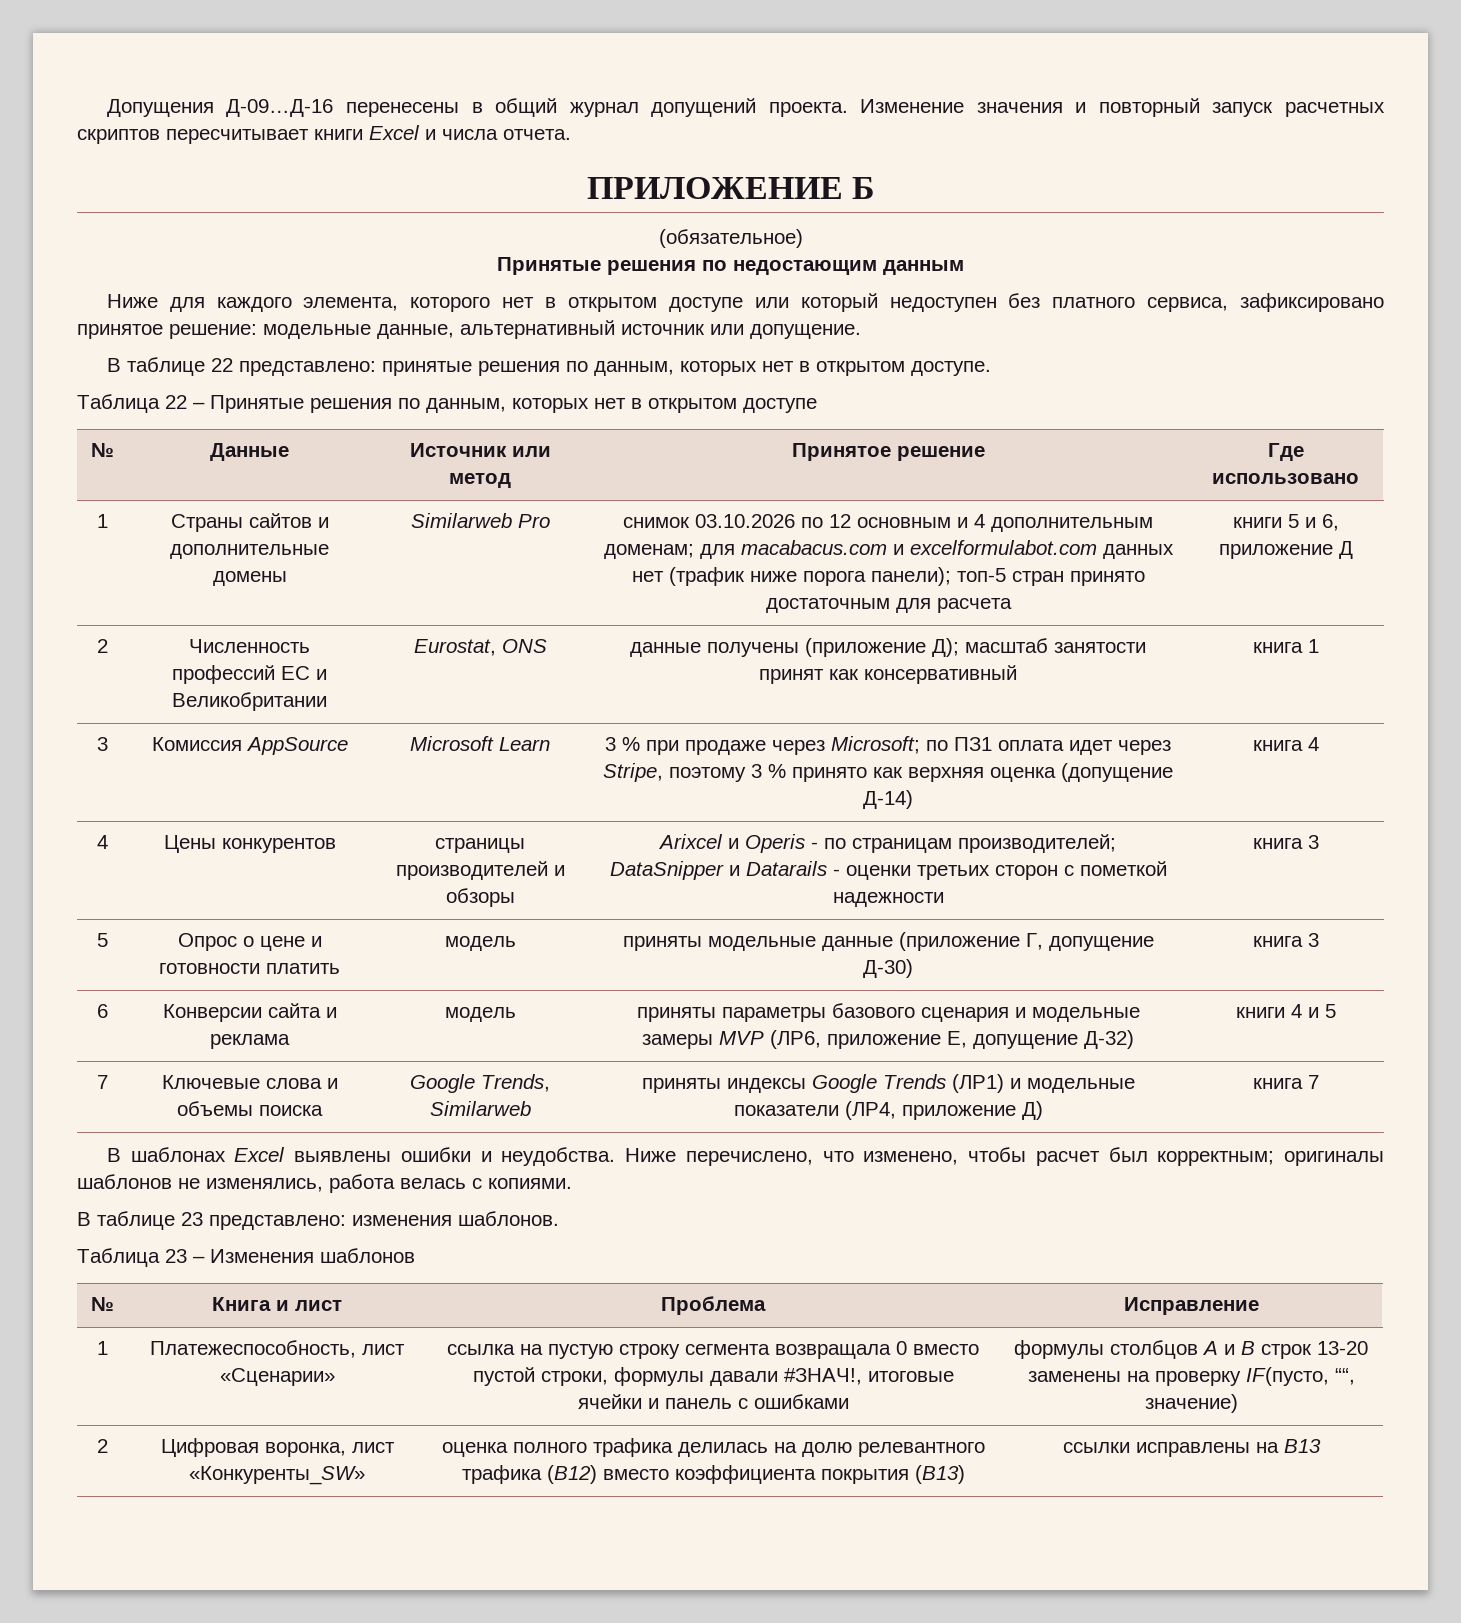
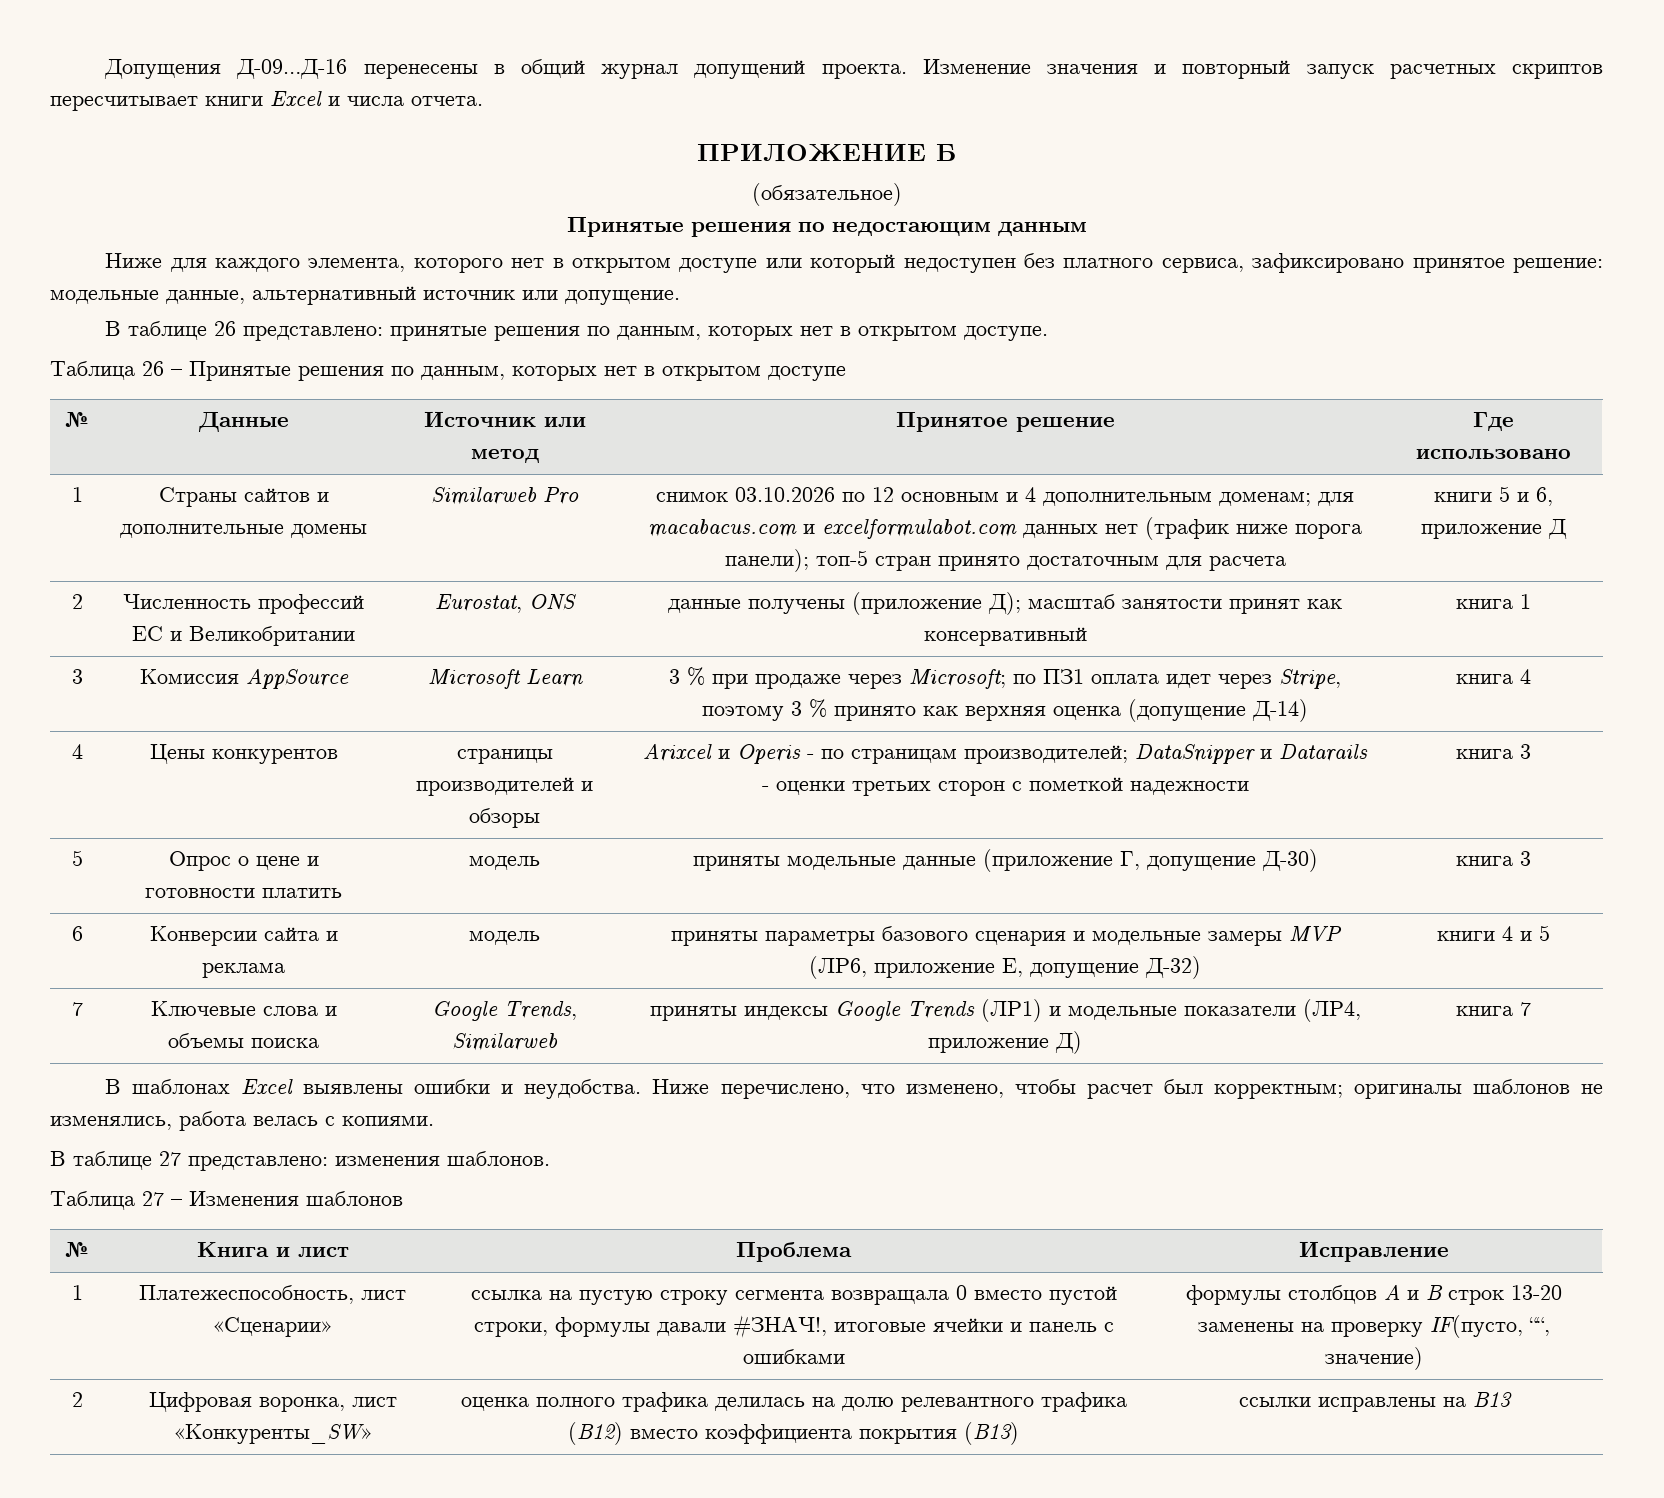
- В таблице 22 представлено: принятые решения по данным, которых нет в открытом доступе.
+ В таблице 26 представлено: принятые решения по данным, которых нет в открытом доступе.
- Таблица 22 – Принятые решения по данным, которых нет в открытом доступе
+ Таблица 26 – Принятые решения по данным, которых нет в открытом доступе
- В таблице 23 представлено: изменения шаблонов.
+ В таблице 27 представлено: изменения шаблонов.
- Таблица 23 – Изменения шаблонов
+ Таблица 27 – Изменения шаблонов

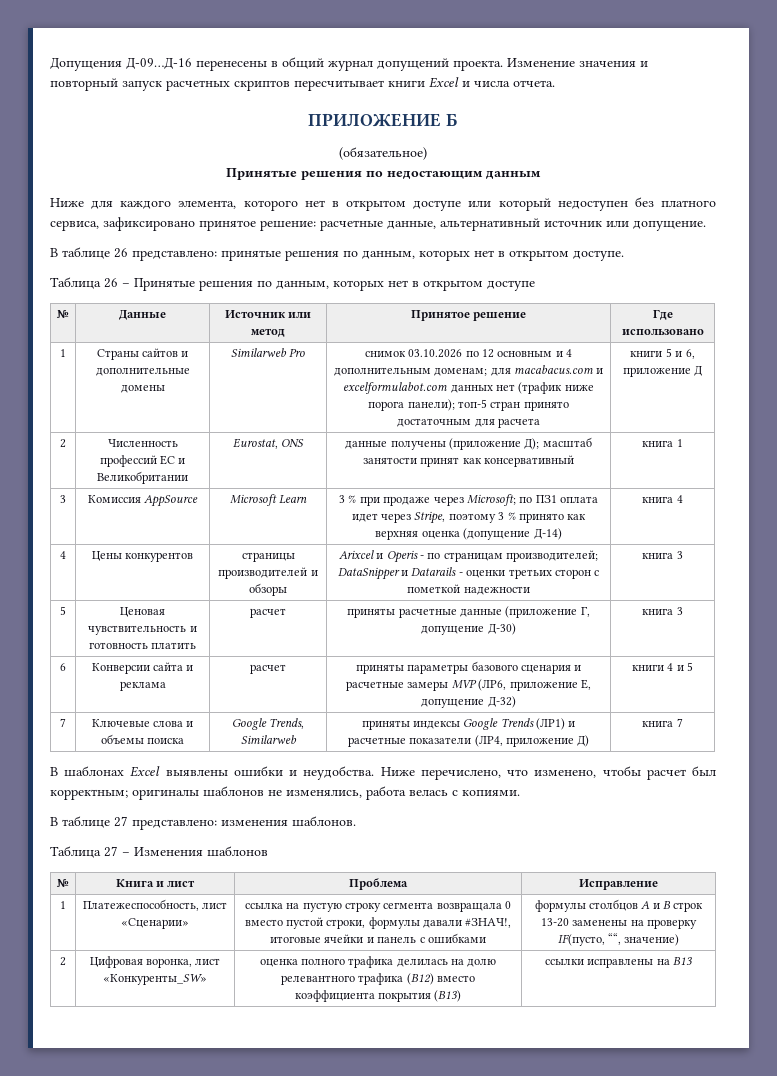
- Ниже для каждого элемента, которого нет в открытом доступе или который недоступен без платного сервиса, зафиксировано принятое решение: модельные данные, альтернативный источник или допущение.
+ Ниже для каждого элемента, которого нет в открытом доступе или который недоступен без платного сервиса, зафиксировано принятое решение: расчетные данные, альтернативный источник или допущение.
- 5 | Опрос о цене и готовности платить | модель | приняты модельные данные (приложение Г, допущение Д-30) | книга 3
+ 5 | Ценовая чувствительность и готовность платить | расчет | приняты расчетные данные (приложение Г, допущение Д-30) | книга 3
- 6 | Конверсии сайта и реклама | модель | приняты параметры базового сценария и модельные замеры MVP (ЛР6, приложение Е, допущение Д-32) | книги 4 и 5
+ 6 | Конверсии сайта и реклама | расчет | приняты параметры базового сценария и расчетные замеры MVP (ЛР6, приложение Е, допущение Д-32) | книги 4 и 5
- 7 | Ключевые слова и объемы поиска | Google Trends, Similarweb | приняты индексы Google Trends (ЛР1) и модельные показатели (ЛР4, приложение Д) | книга 7
+ 7 | Ключевые слова и объемы поиска | Google Trends, Similarweb | приняты индексы Google Trends (ЛР1) и расчетные показатели (ЛР4, приложение Д) | книга 7

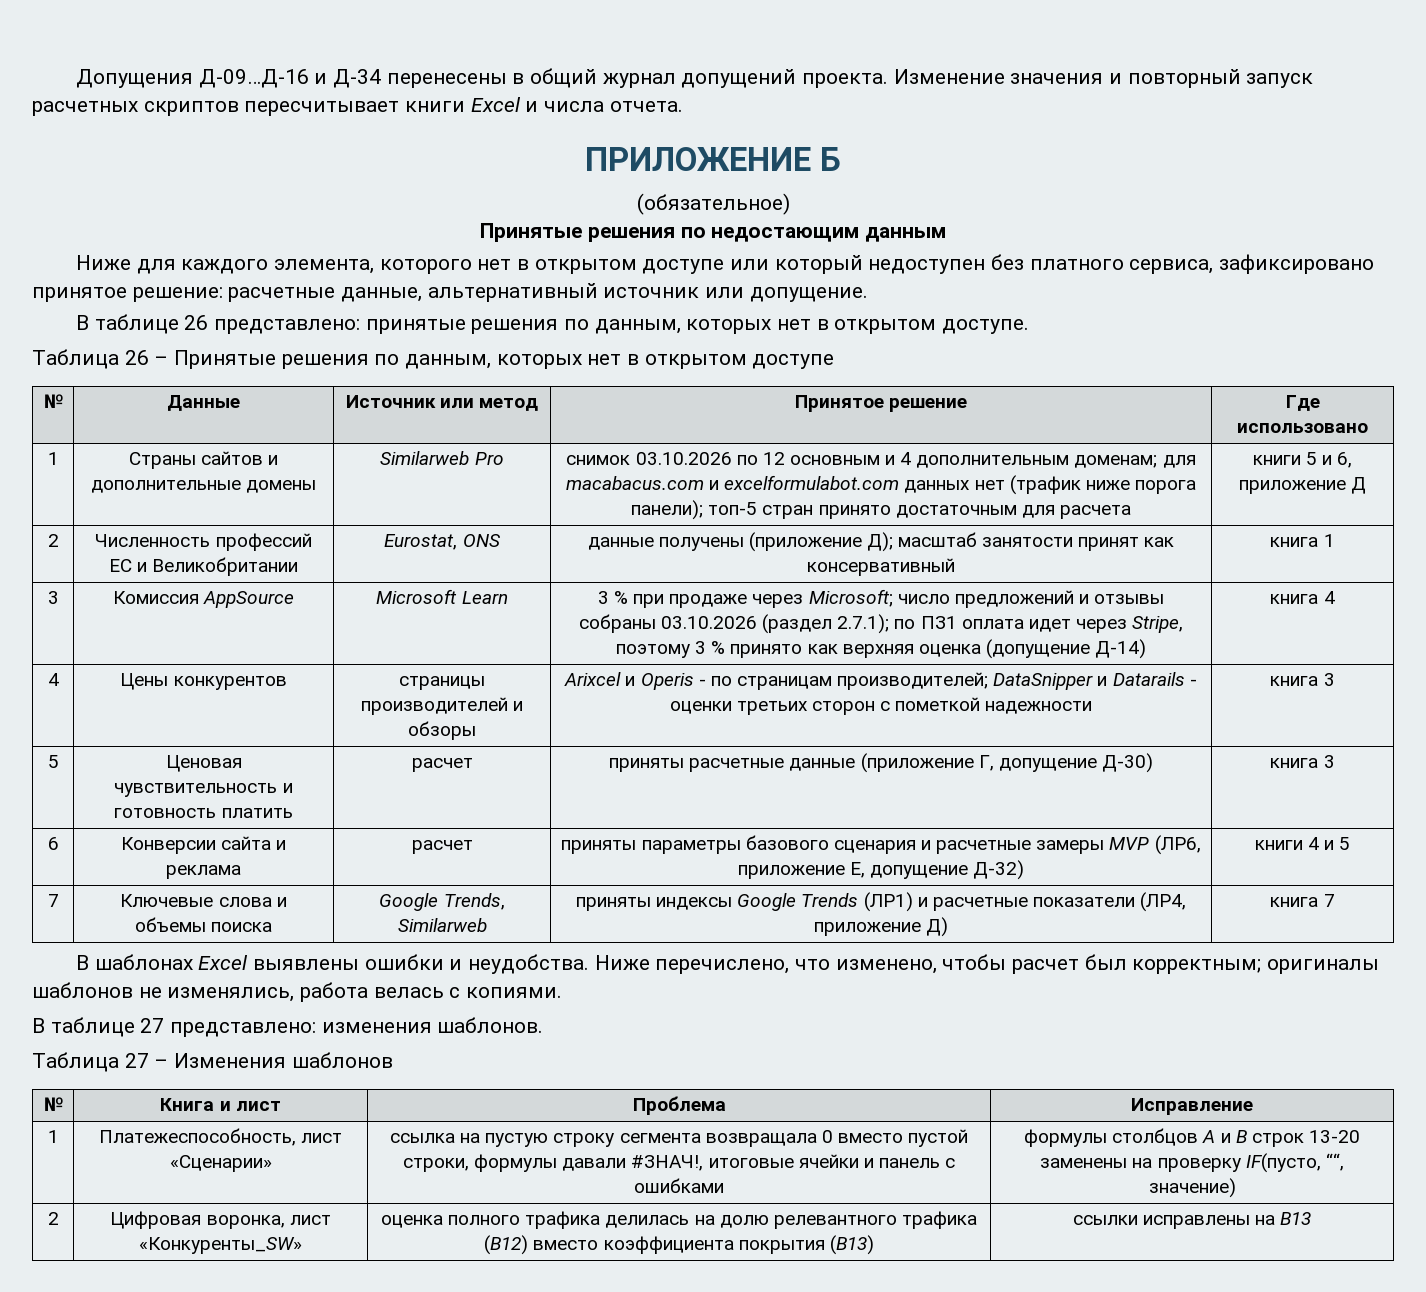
- Допущения Д-09…Д-16 перенесены в общий журнал допущений проекта.
+ Допущения Д-09…Д-16 и Д-34 перенесены в общий журнал допущений проекта.
- 3 | Комиссия AppSource | Microsoft Learn | 3 % при продаже через Microsoft; по ПЗ1 оплата идет через Stripe, поэтому 3 % принято как верхняя оценка (допущение Д-14) | книга 4
+ 3 | Комиссия AppSource | Microsoft Learn | 3 % при продаже через Microsoft; число предложений и отзывы собраны 03.10.2026 (раздел 2.7.1); по ПЗ1 оплата идет через Stripe, поэтому 3 % принято как верхняя оценка (допущение Д-14) | книга 4

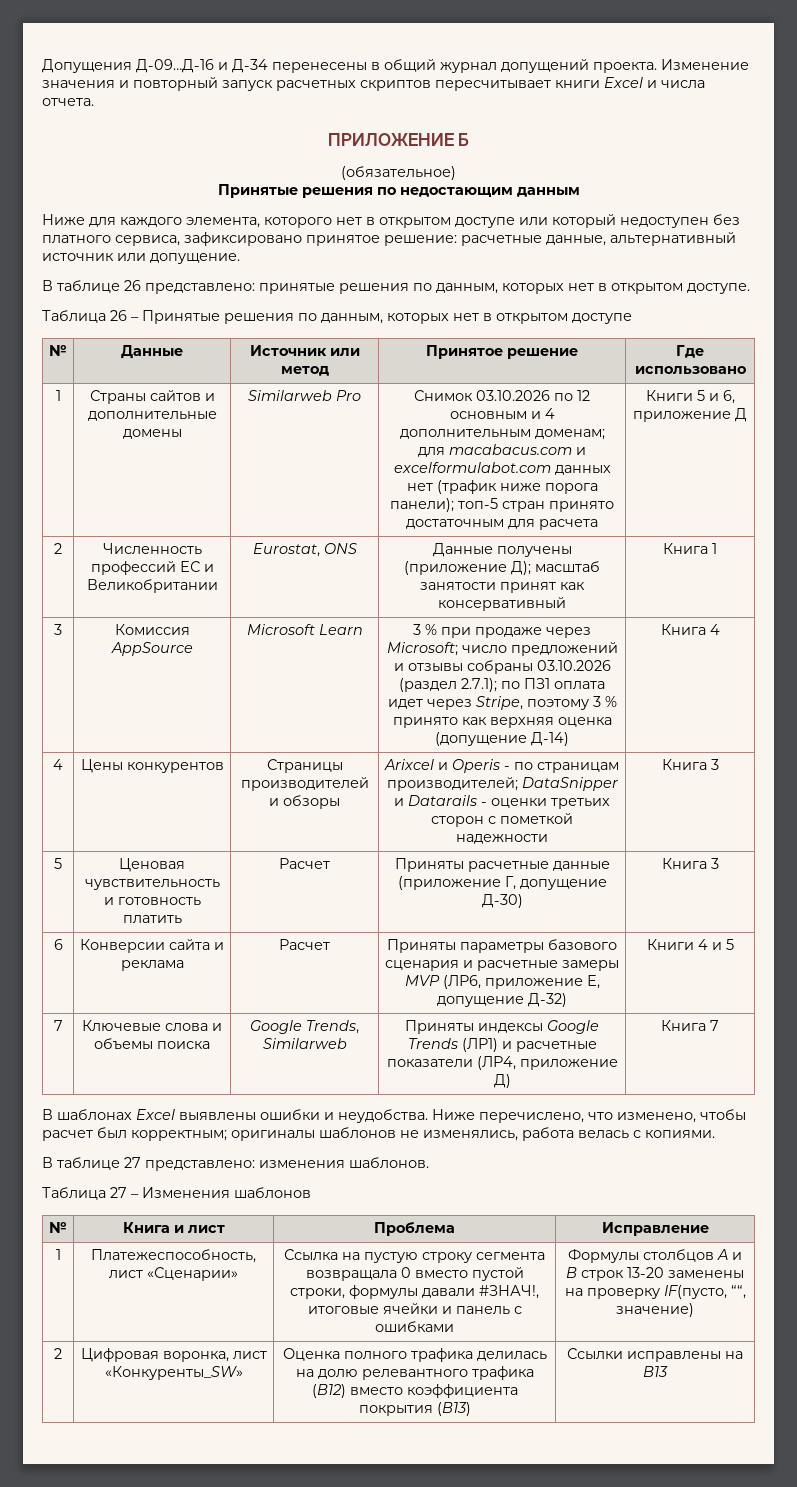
- 1 | Страны сайтов и дополнительные домены | Similarweb Pro | снимок 03.10.2026 по 12 основным и 4 дополнительным доменам; для macabacus.com и excelformulabot.com данных нет (трафик ниже порога панели); топ-5 стран принято достаточным для расчета | книги 5 и 6, приложение Д
+ 1 | Страны сайтов и дополнительные домены | Similarweb Pro | Снимок 03.10.2026 по 12 основным и 4 дополнительным доменам; для macabacus.com и excelformulabot.com данных нет (трафик ниже порога панели); топ-5 стран принято достаточным для расчета | Книги 5 и 6, приложение Д
- 2 | Численность профессий ЕС и Великобритании | Eurostat, ONS | данные получены (приложение Д); масштаб занятости принят как консервативный | книга 1
+ 2 | Численность профессий ЕС и Великобритании | Eurostat, ONS | Данные получены (приложение Д); масштаб занятости принят как консервативный | Книга 1
- 3 | Комиссия AppSource | Microsoft Learn | 3 % при продаже через Microsoft; число предложений и отзывы собраны 03.10.2026 (раздел 2.7.1); по ПЗ1 оплата идет через Stripe, поэтому 3 % принято как верхняя оценка (допущение Д-14) | книга 4
+ 3 | Комиссия AppSource | Microsoft Learn | 3 % при продаже через Microsoft; число предложений и отзывы собраны 03.10.2026 (раздел 2.7.1); по ПЗ1 оплата идет через Stripe, поэтому 3 % принято как верхняя оценка (допущение Д-14) | Книга 4
- 4 | Цены конкурентов | страницы производителей и обзоры | Arixcel и Operis - по страницам производителей; DataSnipper и Datarails - оценки третьих сторон с пометкой надежности | книга 3
+ 4 | Цены конкурентов | Страницы производителей и обзоры | Arixcel и Operis - по страницам производителей; DataSnipper и Datarails - оценки третьих сторон с пометкой надежности | Книга 3
- 5 | Ценовая чувствительность и готовность платить | расчет | приняты расчетные данные (приложение Г, допущение Д-30) | книга 3
+ 5 | Ценовая чувствительность и готовность платить | Расчет | Приняты расчетные данные (приложение Г, допущение Д-30) | Книга 3
- 6 | Конверсии сайта и реклама | расчет | приняты параметры базового сценария и расчетные замеры MVP (ЛР6, приложение Е, допущение Д-32) | книги 4 и 5
+ 6 | Конверсии сайта и реклама | Расчет | Приняты параметры базового сценария и расчетные замеры MVP (ЛР6, приложение Е, допущение Д-32) | Книги 4 и 5
- 7 | Ключевые слова и объемы поиска | Google Trends, Similarweb | приняты индексы Google Trends (ЛР1) и расчетные показатели (ЛР4, приложение Д) | книга 7
+ 7 | Ключевые слова и объемы поиска | Google Trends, Similarweb | Приняты индексы Google Trends (ЛР1) и расчетные показатели (ЛР4, приложение Д) | Книга 7
- 1 | Платежеспособность, лист «Сценарии» | ссылка на пустую строку сегмента возвращала 0 вместо пустой строки, формулы давали #ЗНАЧ!, итоговые ячейки и панель с ошибками | формулы столбцов A и B строк 13-20 заменены на проверку IF(пусто, ““, значение)
+ 1 | Платежеспособность, лист «Сценарии» | Ссылка на пустую строку сегмента возвращала 0 вместо пустой строки, формулы давали #ЗНАЧ!, итоговые ячейки и панель с ошибками | Формулы столбцов A и B строк 13-20 заменены на проверку IF(пусто, ““, значение)
- 2 | Цифровая воронка, лист «Конкуренты_SW» | оценка полного трафика делилась на долю релевантного трафика (B12) вместо коэффициента покрытия (B13) | ссылки исправлены на B13
+ 2 | Цифровая воронка, лист «Конкуренты_SW» | Оценка полного трафика делилась на долю релевантного трафика (B12) вместо коэффициента покрытия (B13) | Ссылки исправлены на B13

